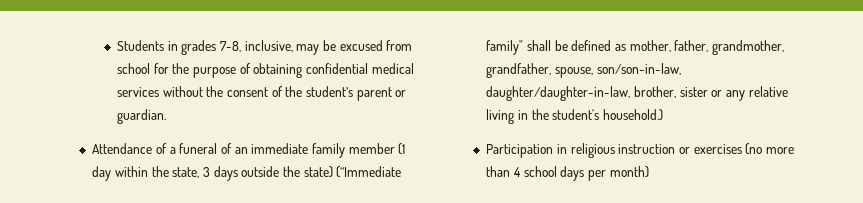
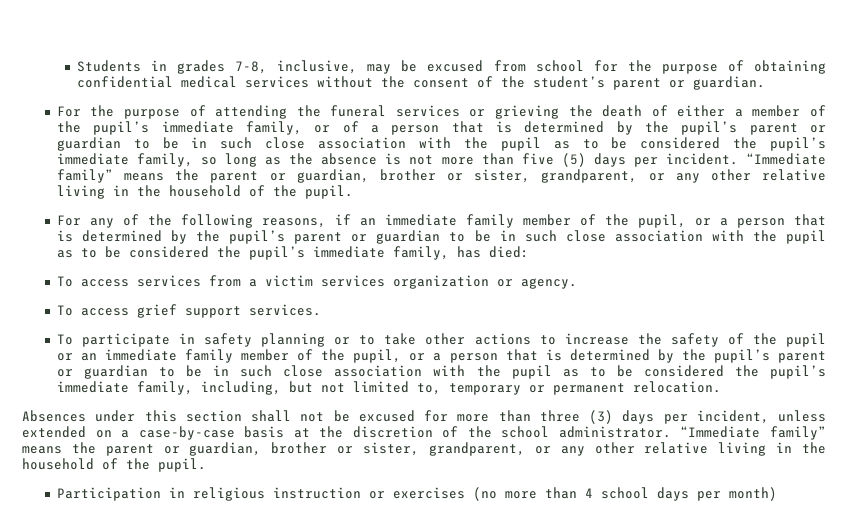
- Attendance of a funeral of an immediate family member (1 day within the state, 3 days outside the state) (“Immediate family" shall be defined as mother, father, grandmother, grandfather, spouse, son/son-in-law, daughter/daughter-in-law, brother, sister or any relative living in the student's household.)
+ For the purpose of attending the funeral services or grieving the death of either a member of the pupil’s immediate family, or of a person that is determined by the pupil’s parent or guardian to be in such close association with the pupil as to be considered the pupil’s immediate family, so long as the absence is not more than five (5) days per incident. “Immediate family” means the parent or guardian, brother or sister, grandparent, or any other relative living in the household of the pupil.
+ For any of the following reasons, if an immediate family member of the pupil, or a person that is determined by the pupil’s parent or guardian to be in such close association with the pupil as to be considered the pupil’s immediate family, has died:
+ To access services from a victim services organization or agency.
+ To access grief support services.
+ To participate in safety planning or to take other actions to increase the safety of the pupil or an immediate family member of the pupil, or a person that is determined by the pupil’s parent or guardian to be in such close association with the pupil as to be considered the pupil’s immediate family, including, but not limited to, temporary or permanent relocation.
+ Absences under this section shall not be excused for more than three (3) days per incident, unless extended on a case-by-case basis at the discretion of the school administrator. “Immediate family” means the parent or guardian, brother or sister, grandparent, or any other relative living in the household of the pupil.

